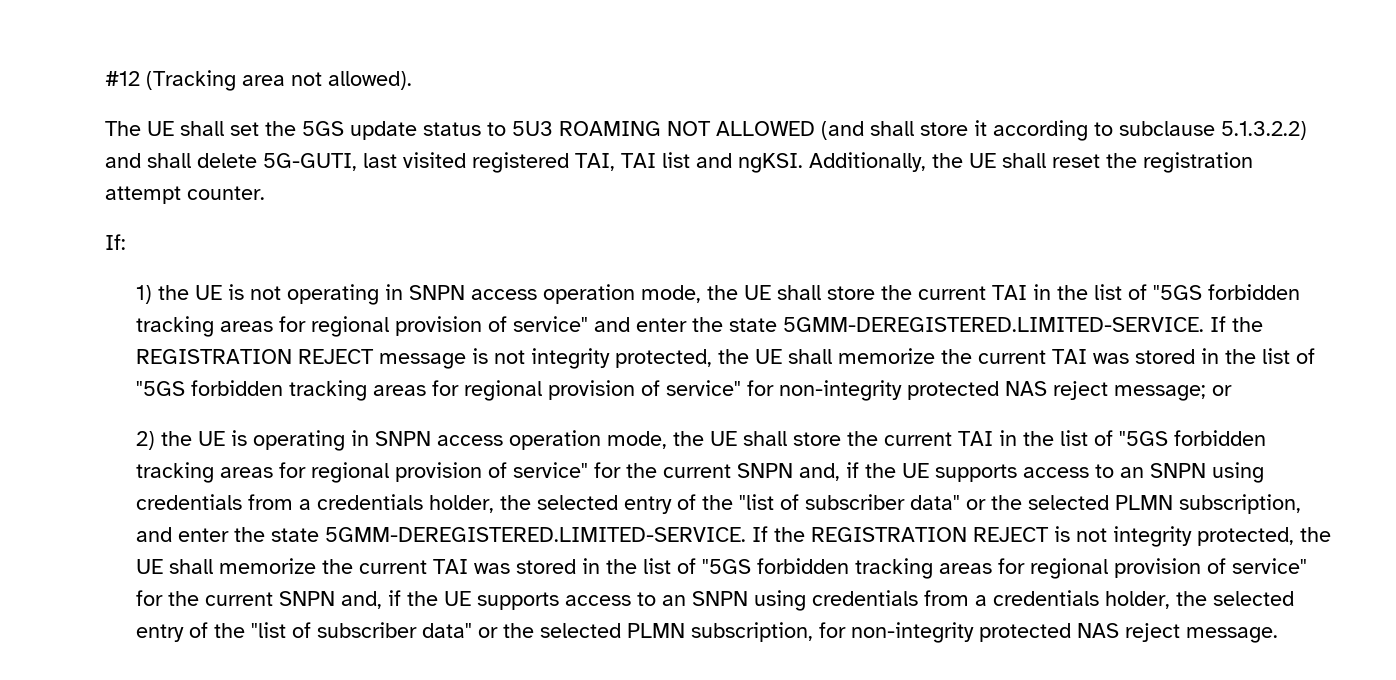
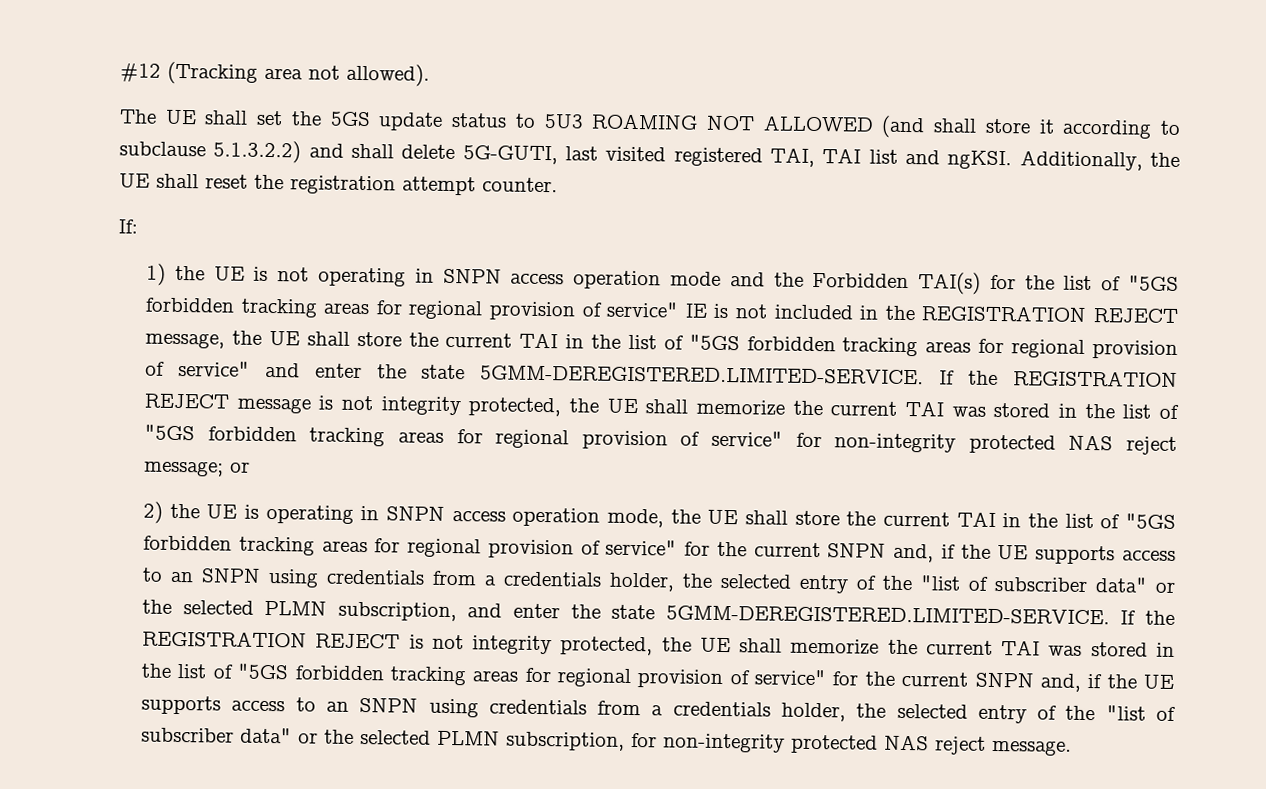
- 1) the UE is not operating in SNPN access operation mode, the UE shall store the current TAI in the list of "5GS forbidden tracking areas for regional provision of service" and enter the state 5GMM-DEREGISTERED.LIMITED-SERVICE. If the REGISTRATION REJECT message is not integrity protected, the UE shall memorize the current TAI was stored in the list of "5GS forbidden tracking areas for regional provision of service" for non-integrity protected NAS reject message;
+ 1) the UE is not operating in SNPN access operation mode and the Forbidden TAI(s) for the list of "5GS forbidden tracking areas for regional provision of service" IE is not included in the REGISTRATION REJECT message, the UE shall store the current TAI in the list of "5GS forbidden tracking areas for regional provision of service" and enter the state 5GMM-DEREGISTERED.LIMITED-SERVICE. If the REGISTRATION REJECT message is not integrity protected, the UE shall memorize the current TAI was stored in the list of "5GS forbidden tracking areas for regional provision of service" for non-integrity protected NAS reject message;

